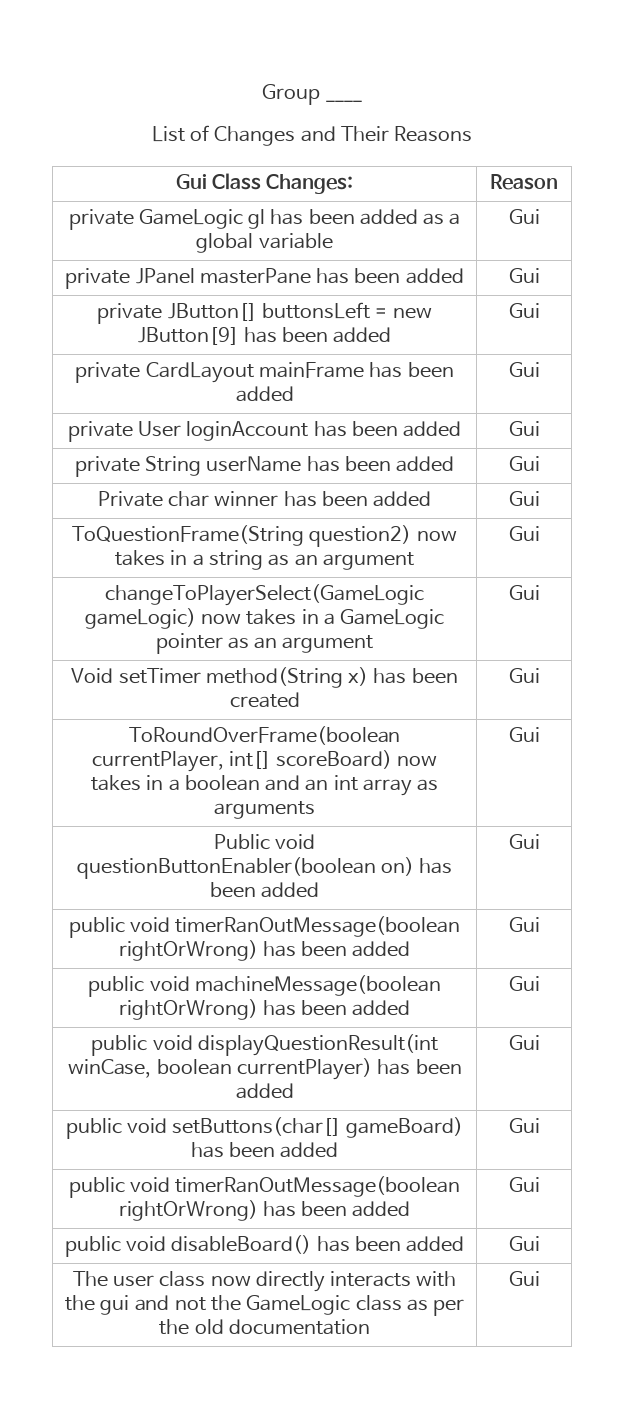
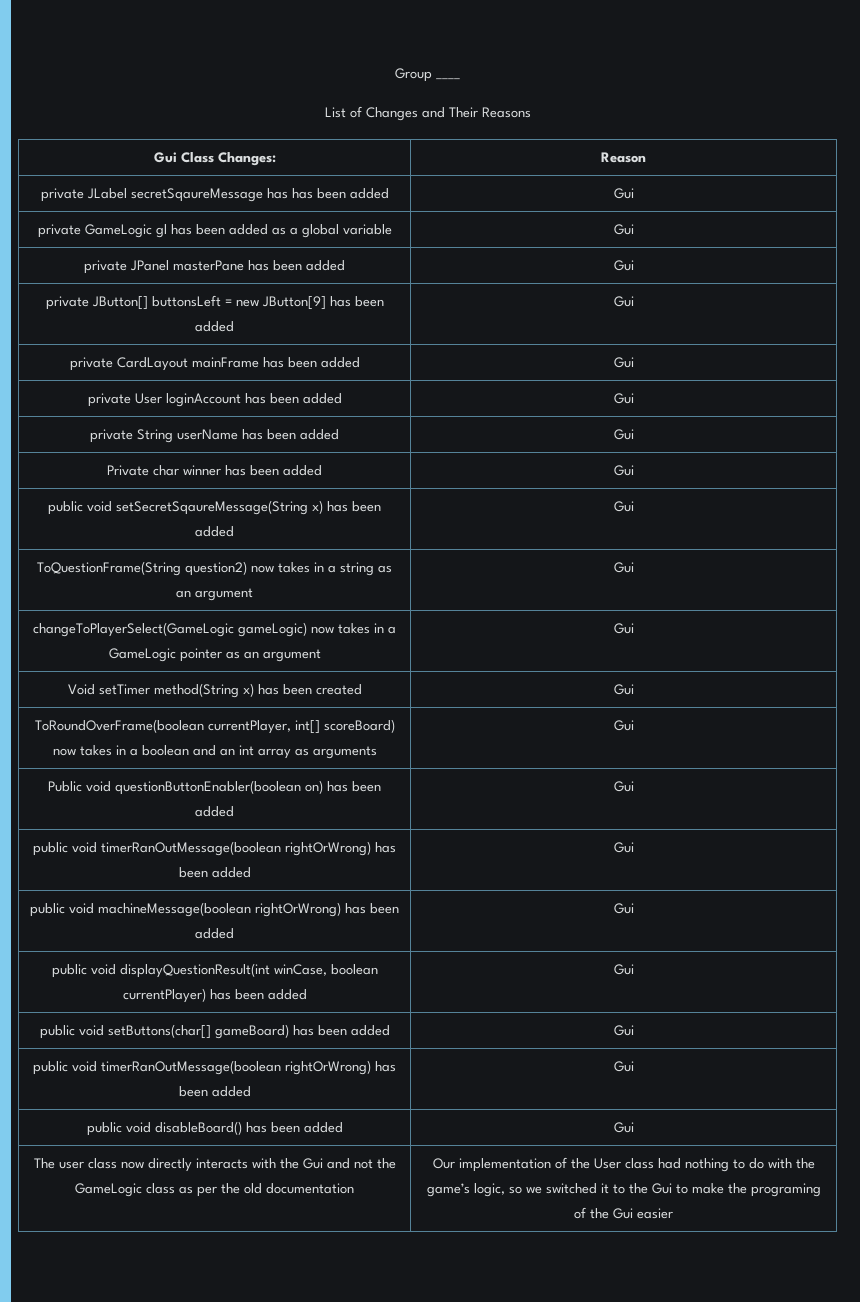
+ private JLabel secretSqaureMessage has has been added | Gui
+ public void setSecretSqaureMessage(String x) has been added | Gui
- The user class now directly interacts with the gui and not the GameLogic class as per the old documentation | Gui
+ The user class now directly interacts with the Gui and not the GameLogic class as per the old documentation | Our implementation of the User class had nothing to do with the game’s logic, so we switched it to the Gui to make the programing of the Gui easier

